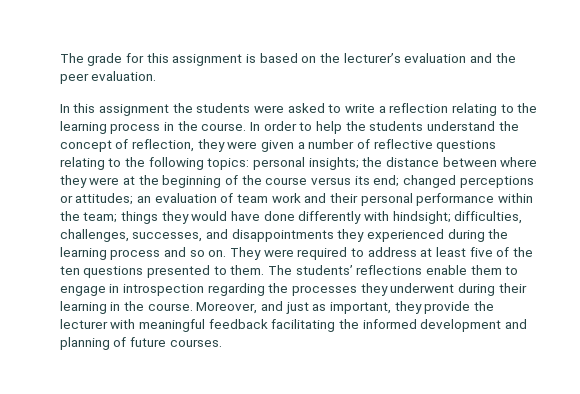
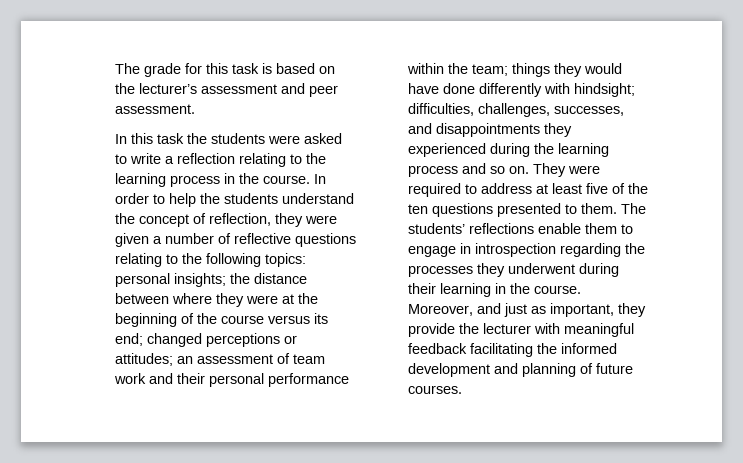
- The grade for this assignment is based on the lecturer’s evaluation and the peer evaluation.
+ The grade for this task is based on the lecturer’s assessment and peer assessment.
- In this assignment the students were asked to write a reflection relating to the learning process in the course.
+ In this task the students were asked to write a reflection relating to the learning process in the course.
- an evaluation of team work and their personal performance within the team;
+ an assessment of team work and their personal performance within the team;

